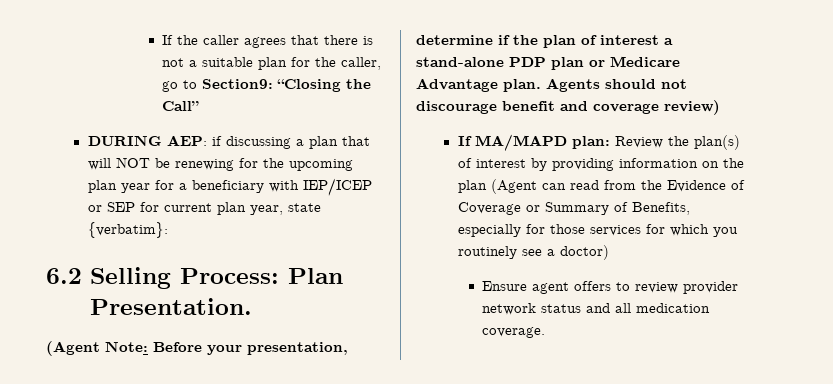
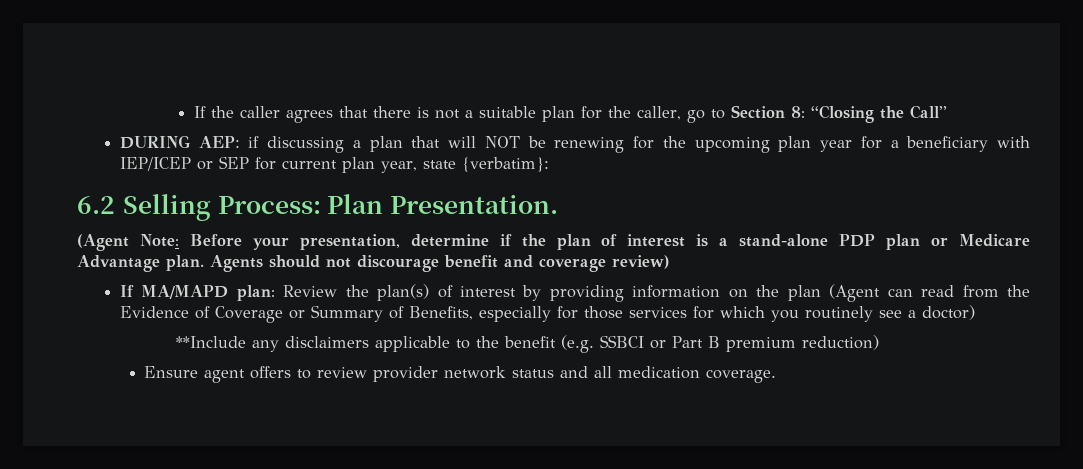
- If the caller agrees that there is not a suitable plan for the caller, go to Section9: “Closing the Call”
+ If the caller agrees that there is not a suitable plan for the caller, go to Section 8: “Closing the Call”
- (Agent Note: Before your presentation, determine if the plan of interest a stand-alone PDP plan or Medicare Advantage plan.
+ (Agent Note: Before your presentation, determine if the plan of interest is a stand-alone PDP plan or Medicare Advantage plan.
+ **Include any disclaimers applicable to the benefit (e.g. SSBCI or Part B premium reduction)

